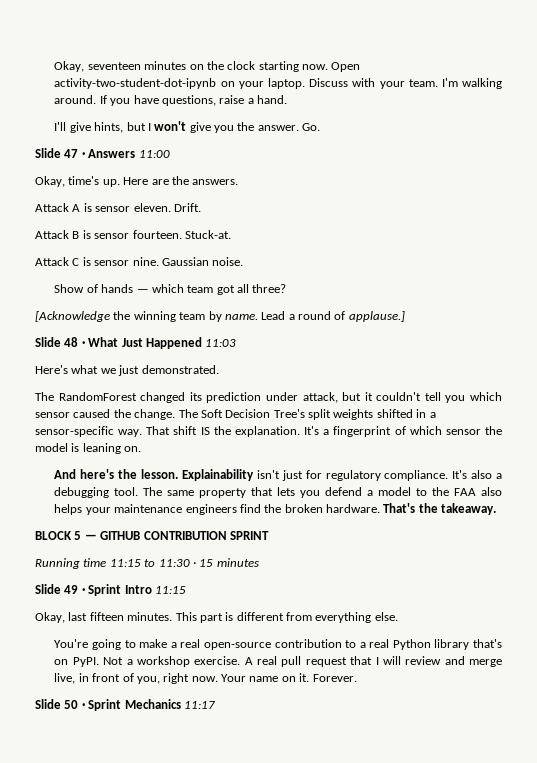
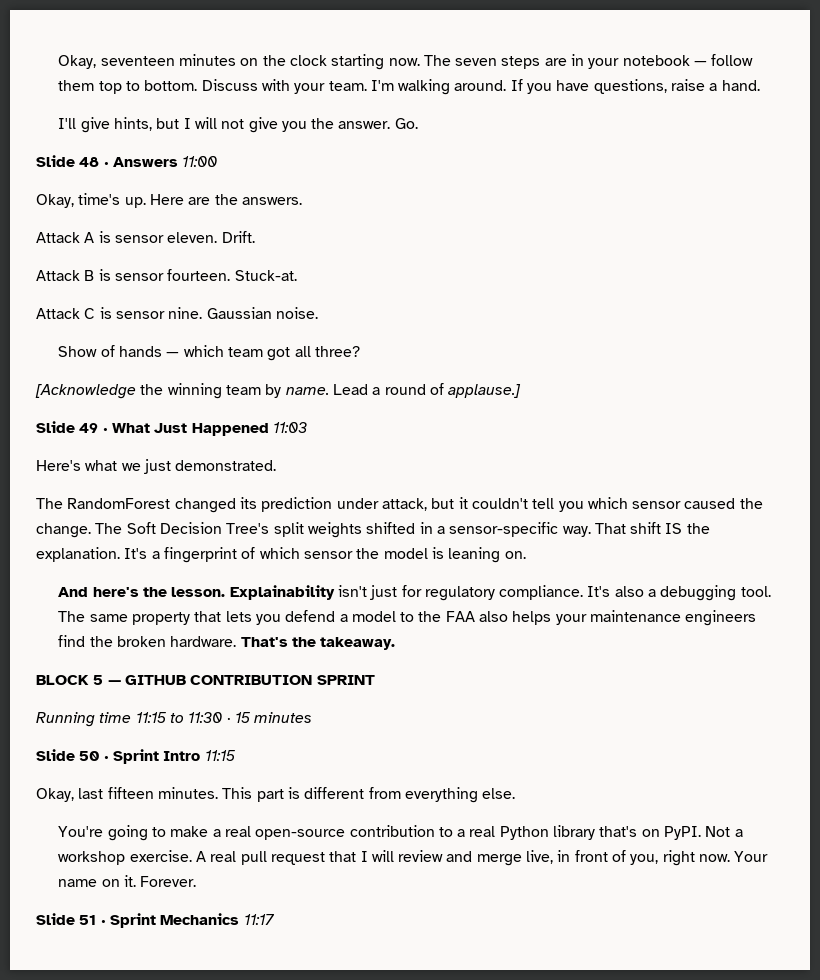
- Open activity-two-student-dot-ipynb on your laptop.
+ The seven steps are in your notebook — follow them top to bottom.
- I'll give hints, but I won't give you the answer.
+ I'll give hints, but I will not give you the answer.
- Slide 47 · Answers 11:00
+ Slide 48 · Answers 11:00
- Slide 48 · What Just Happened 11:03
+ Slide 49 · What Just Happened 11:03
- Slide 49 · Sprint Intro 11:15
+ Slide 50 · Sprint Intro 11:15
- Slide 50 · Sprint Mechanics 11:17
+ Slide 51 · Sprint Mechanics 11:17

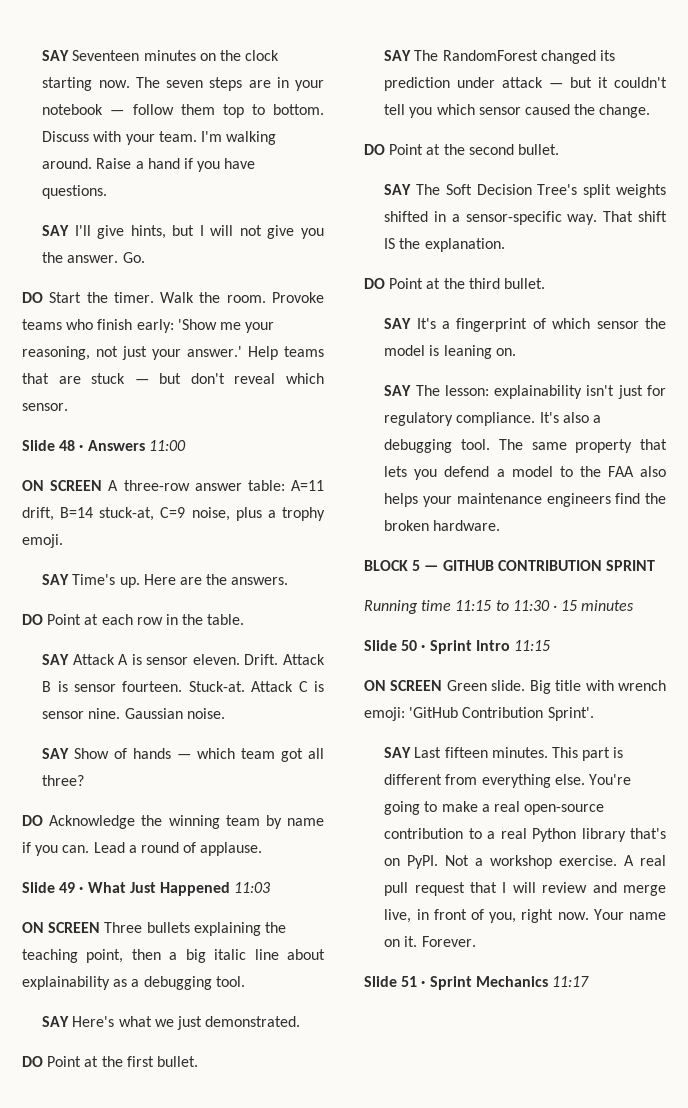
- Okay, seventeen minutes on the clock starting now.
+ SAY Seventeen minutes on the clock starting now.
- If you have questions, raise a hand.
- I'll give hints, but I will not give you the answer.
+ Raise a hand if you have questions.
+ SAY I'll give hints, but I will not give you the answer.
+ DO Start the timer. Walk the room. Provoke teams who finish early: 'Show me your reasoning, not just your answer.' Help teams that are stuck — but don't reveal which sensor.
- Okay, time's up.
+ ON SCREEN A three-row answer table: A=11 drift, B=14 stuck-at, C=9 noise, plus a trophy emoji.
+ SAY Time's up.
- Attack A is sensor eleven.
+ DO Point at each row in the table.
+ SAY Attack A is sensor eleven.
- Drift.
- Attack B is sensor fourteen.
+ Drift. Attack B is sensor fourteen.
- Stuck-at.
- Attack C is sensor nine.
+ Stuck-at. Attack C is sensor nine.
- Show of hands — which team got all three?
+ SAY Show of hands — which team got all three?
- [Acknowledge the winning team by name.
+ DO Acknowledge the winning team by name if you can.
- Lead a round of applause.]
+ Lead a round of applause.
- Here's what we just demonstrated.
+ ON SCREEN Three bullets explaining the teaching point, then a big italic line about explainability as a debugging tool.
+ SAY Here's what we just demonstrated.
- The RandomForest changed its prediction under attack, but it couldn't tell you which sensor caused the change. The Soft Decision Tree's split weights shifted in a sensor-specific way.
+ DO Point at the first bullet.
+ SAY The RandomForest changed its prediction under attack — but it couldn't tell you which sensor caused the change.
+ DO Point at the second bullet.
+ SAY The Soft Decision Tree's split weights shifted in a sensor-specific way.
- That shift IS the explanation. It's a fingerprint of which sensor the model is leaning on.
+ That shift IS the explanation.
+ DO Point at the third bullet.
+ SAY It's a fingerprint of which sensor the model is leaning on.
- And here's the lesson. Explainability isn't just for regulatory compliance.
+ SAY The lesson: explainability isn't just for regulatory compliance.
- That's the takeaway.
- Okay, last fifteen minutes.
+ ON SCREEN Green slide. Big title with wrench emoji: 'GitHub Contribution Sprint'.
+ SAY Last fifteen minutes.
- This part is different from everything else.
- You're going to make a real open-source contribution to a real Python library that's on PyPI.
+ This part is different from everything else. You're going to make a real open-source contribution to a real Python library that's on PyPI.

